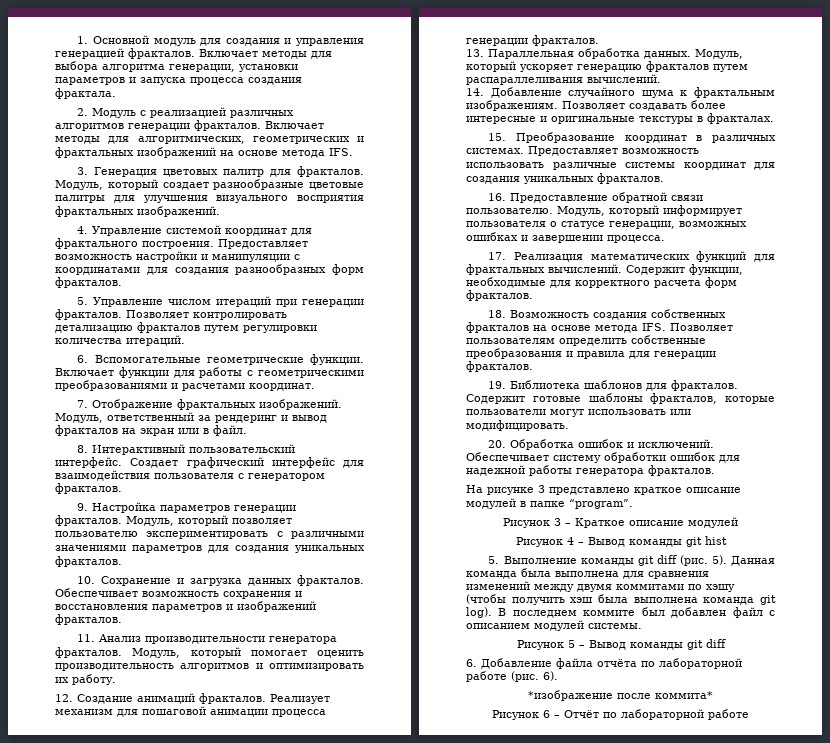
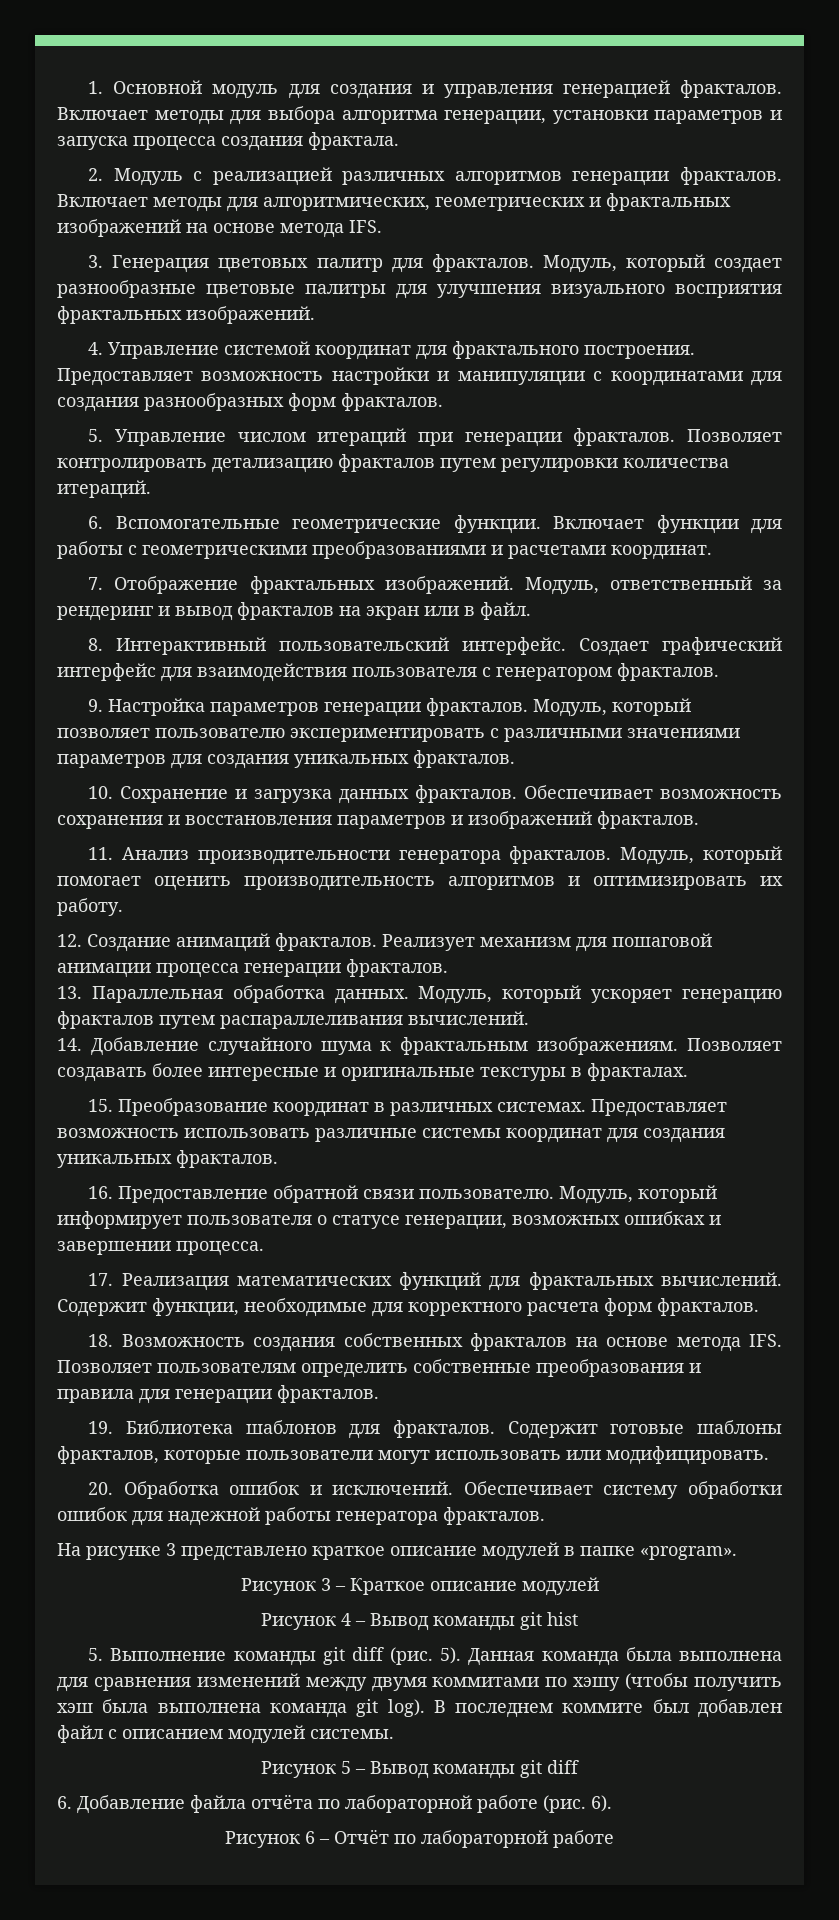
- На рисунке 3 представлено краткое описание модулей в папке “program”.
+ На рисунке 3 представлено краткое описание модулей в папке «program».
- *изображение после коммита*

